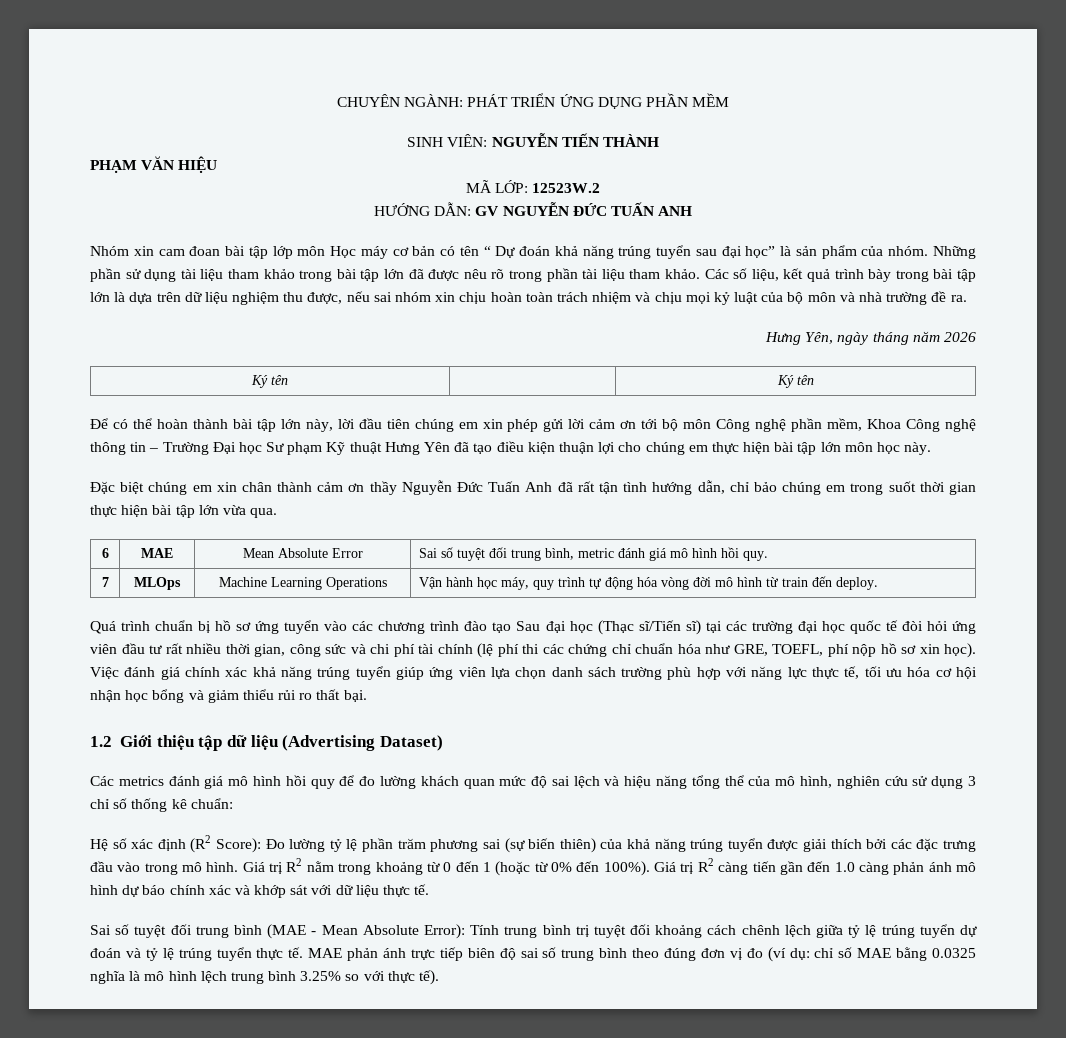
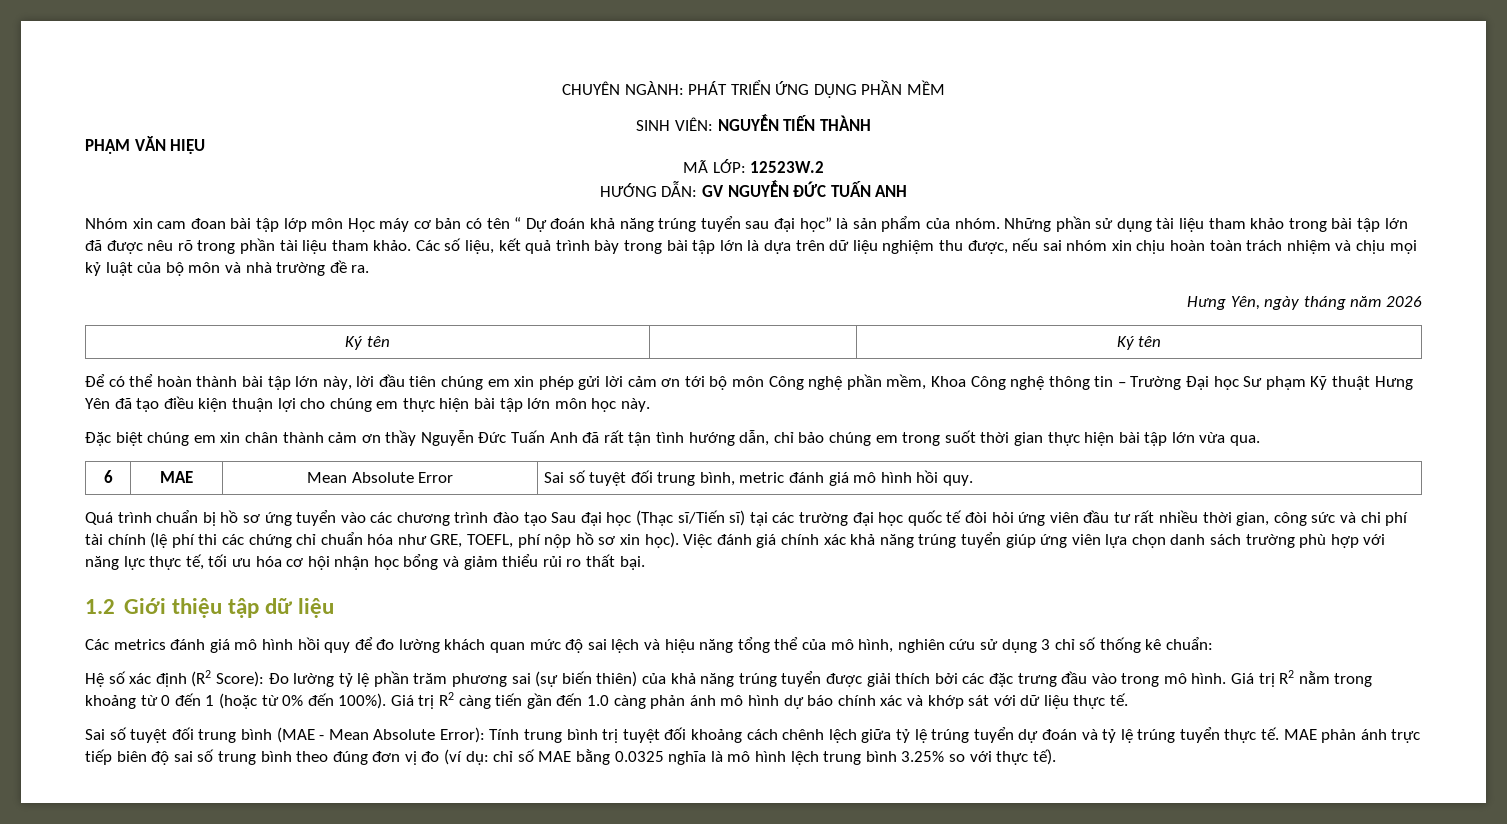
- 7 | MLOps | Machine Learning Operations | Vận hành học máy, quy trình tự động hóa vòng đời mô hình từ train đến deploy.
- 1.2 Giới thiệu tập dữ liệu (Advertising Dataset)
+ 1.2 Giới thiệu tập dữ liệu

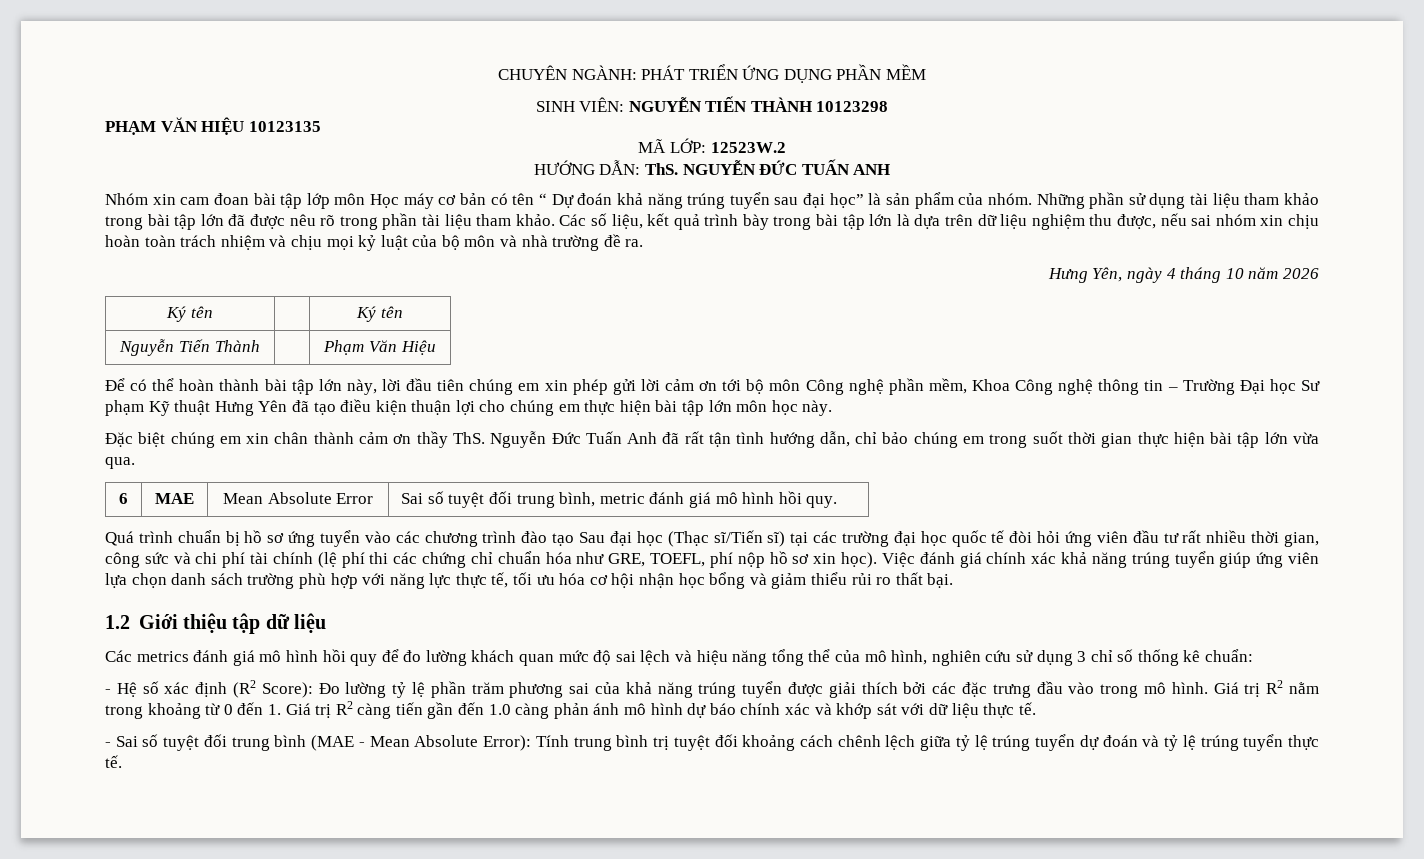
- SINH VIÊN: NGUYỄN TIẾN THÀNH
+ SINH VIÊN: NGUYỄN TIẾN THÀNH 10123298
- PHẠM VĂN HIỆU
+ PHẠM VĂN HIỆU 10123135
- HƯỚNG DẪN: GV NGUYỄN ĐỨC TUẤN ANH
+ HƯỚNG DẪN: ThS. NGUYỄN ĐỨC TUẤN ANH
- Hưng Yên, ngày tháng năm 2026
+ Hưng Yên, ngày 4 tháng 10 năm 2026
+ Nguyễn Tiến Thành | | Phạm Văn Hiệu
- Đặc biệt chúng em xin chân thành cảm ơn thầy Nguyễn Đức Tuấn Anh đã rất tận tình hướng dẫn, chỉ bảo chúng em trong suốt thời gian thực hiện bài tập lớn vừa qua.
+ Đặc biệt chúng em xin chân thành cảm ơn thầy ThS. Nguyễn Đức Tuấn Anh đã rất tận tình hướng dẫn, chỉ bảo chúng em trong suốt thời gian thực hiện bài tập lớn vừa qua.
- Hệ số xác định (R2 Score): Đo lường tỷ lệ phần trăm phương sai (sự biến thiên) của khả năng trúng tuyển được giải thích bởi các đặc trưng đầu vào trong mô hình.
+ - Hệ số xác định (R2 Score): Đo lường tỷ lệ phần trăm phương sai của khả năng trúng tuyển được giải thích bởi các đặc trưng đầu vào trong mô hình.
- Giá trị R2 nằm trong khoảng từ 0 đến 1 (hoặc từ 0% đến 100%). Giá trị R2 càng tiến gần đến 1.0 càng phản ánh mô hình dự báo chính xác và khớp sát với dữ liệu thực tế.
+ Giá trị R2 nằm trong khoảng từ 0 đến 1. Giá trị R2 càng tiến gần đến 1.0 càng phản ánh mô hình dự báo chính xác và khớp sát với dữ liệu thực tế.
- Sai số tuyệt đối trung bình (MAE - Mean Absolute Error): Tính trung bình trị tuyệt đối khoảng cách chênh lệch giữa tỷ lệ trúng tuyển dự đoán và tỷ lệ trúng tuyển thực tế. MAE phản ánh trực tiếp biên độ sai số trung bình theo đúng đơn vị đo (ví dụ: chỉ số MAE bằng 0.0325 nghĩa là mô hình lệch trung bình 3.25% so với thực tế).
+ - Sai số tuyệt đối trung bình (MAE - Mean Absolute Error): Tính trung bình trị tuyệt đối khoảng cách chênh lệch giữa tỷ lệ trúng tuyển dự đoán và tỷ lệ trúng tuyển thực tế.

